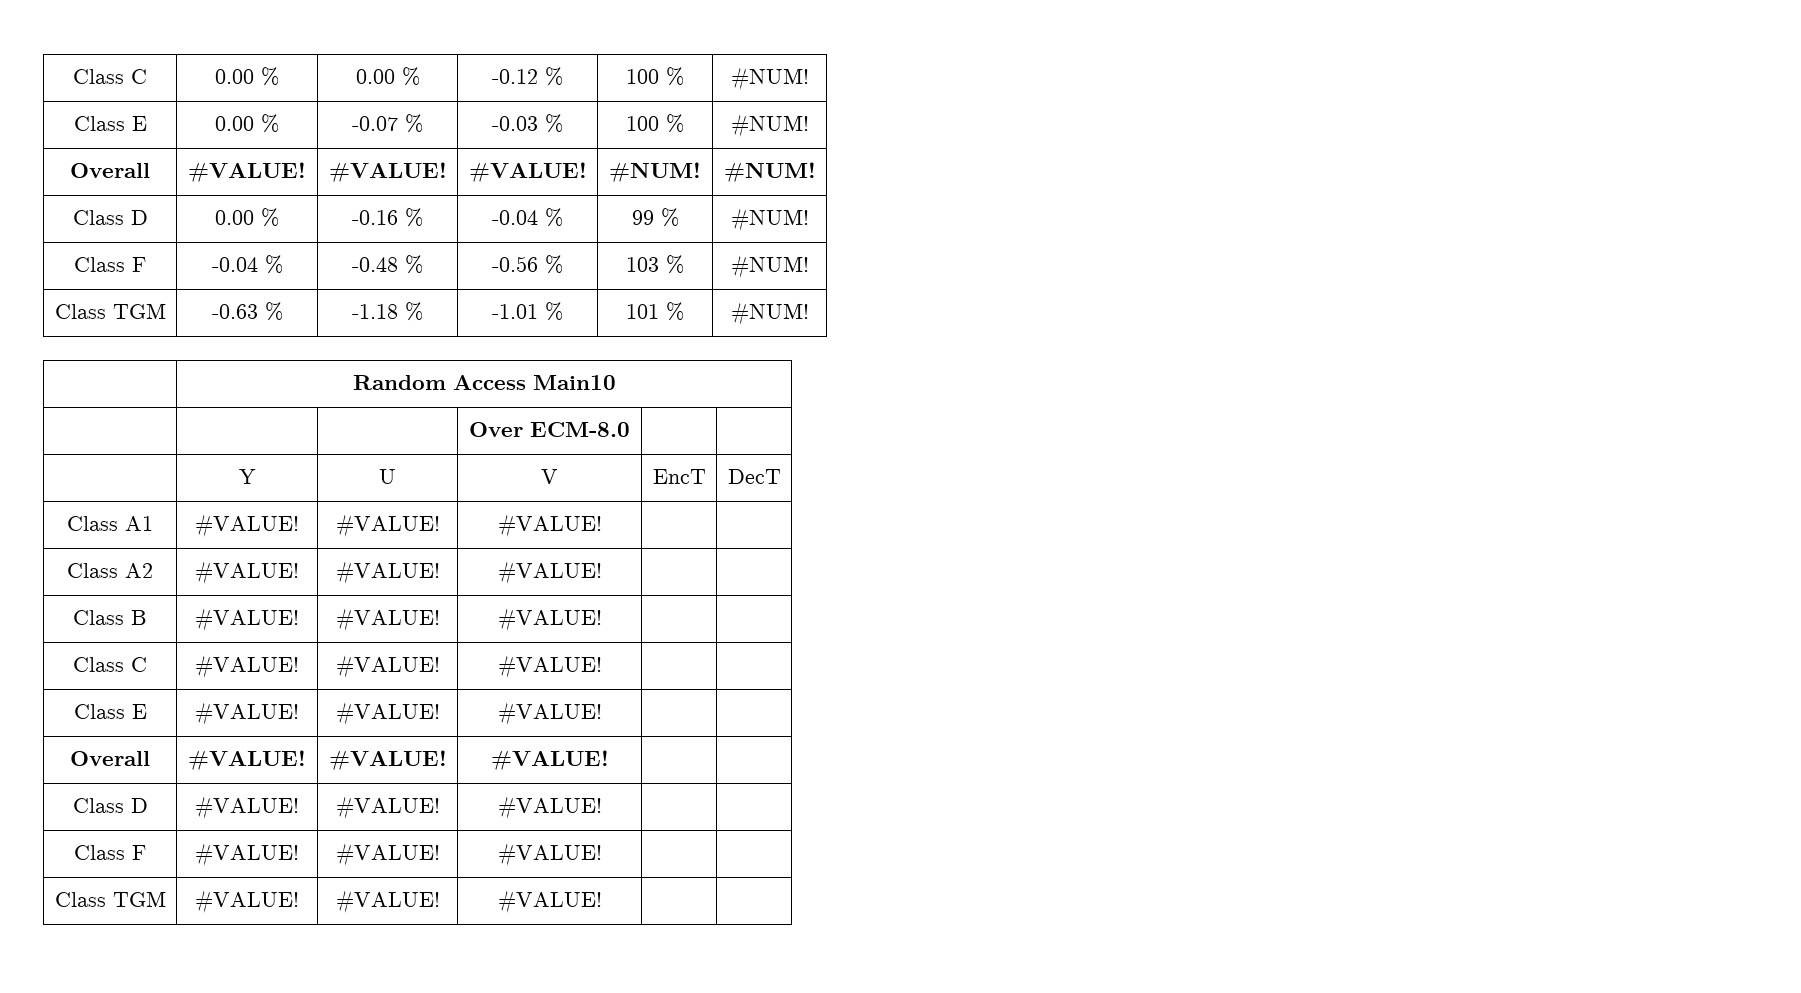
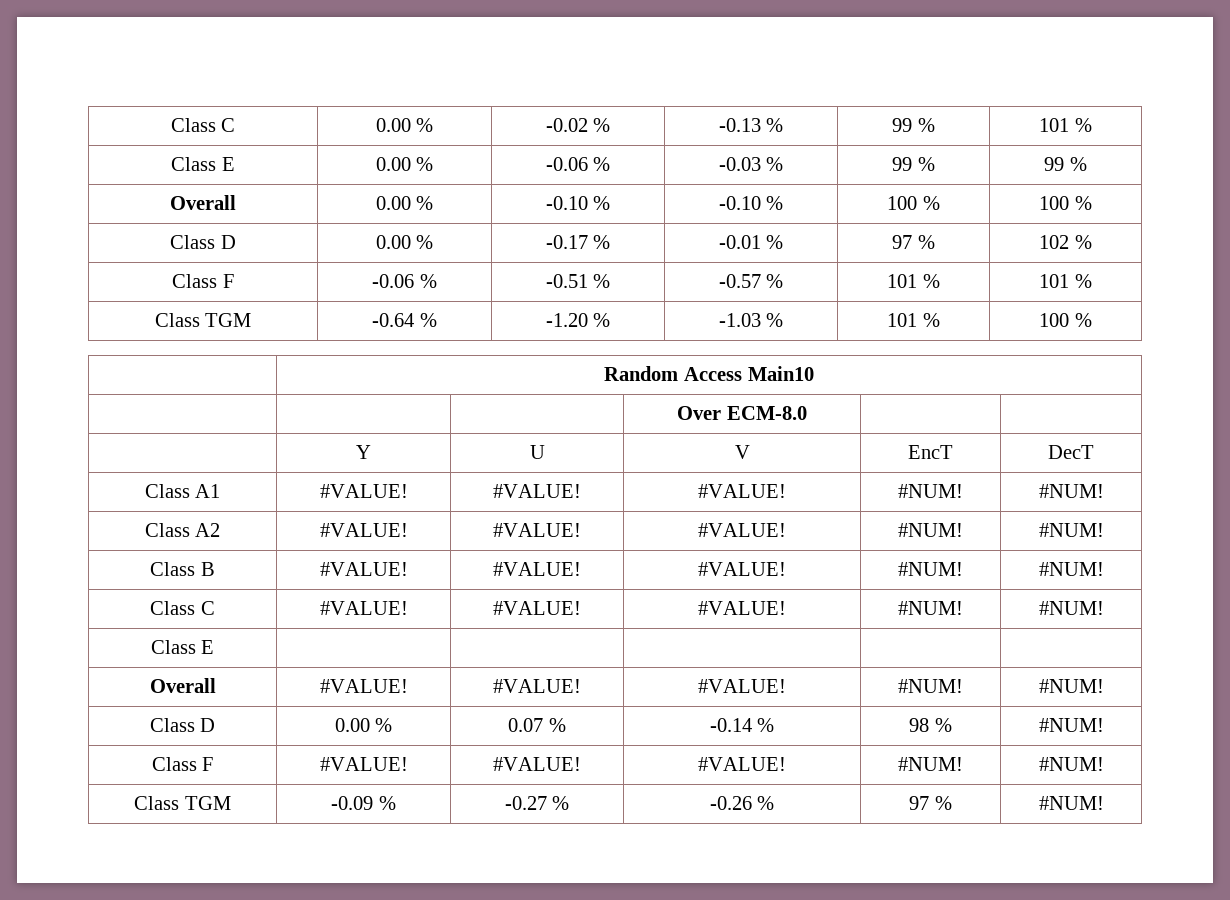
- Class C | 0.00 % | 0.00 % | -0.12 % | 100 % | #NUM!
+ Class C | 0.00 % | -0.02 % | -0.13 % | 99 % | 101 %
- Class E | 0.00 % | -0.07 % | -0.03 % | 100 % | #NUM!
- Overall | #VALUE! | #VALUE! | #VALUE! | #NUM! | #NUM!
- Class D | 0.00 % | -0.16 % | -0.04 % | 99 % | #NUM!
- Class F | -0.04 % | -0.48 % | -0.56 % | 103 % | #NUM!
- Class TGM | -0.63 % | -1.18 % | -1.01 % | 101 % | #NUM!
+ Class E | 0.00 % | -0.06 % | -0.03 % | 99 % | 99 %
+ Overall | 0.00 % | -0.10 % | -0.10 % | 100 % | 100 %
+ Class D | 0.00 % | -0.17 % | -0.01 % | 97 % | 102 %
+ Class F | -0.06 % | -0.51 % | -0.57 % | 101 % | 101 %
+ Class TGM | -0.64 % | -1.20 % | -1.03 % | 101 % | 100 %
- Class A1 | #VALUE! | #VALUE! | #VALUE! | |
+ Class A1 | #VALUE! | #VALUE! | #VALUE! | #NUM! | #NUM!
- Class A2 | #VALUE! | #VALUE! | #VALUE! | |
+ Class A2 | #VALUE! | #VALUE! | #VALUE! | #NUM! | #NUM!
- Class B | #VALUE! | #VALUE! | #VALUE! | |
+ Class B | #VALUE! | #VALUE! | #VALUE! | #NUM! | #NUM!
- Class C | #VALUE! | #VALUE! | #VALUE! | |
- Class E | #VALUE! | #VALUE! | #VALUE! | |
- Overall | #VALUE! | #VALUE! | #VALUE! | |
- Class D | #VALUE! | #VALUE! | #VALUE! | |
+ Class C | #VALUE! | #VALUE! | #VALUE! | #NUM! | #NUM!
+ Class E | | | | |
+ Overall | #VALUE! | #VALUE! | #VALUE! | #NUM! | #NUM!
+ Class D | 0.00 % | 0.07 % | -0.14 % | 98 % | #NUM!
- Class F | #VALUE! | #VALUE! | #VALUE! | |
- Class TGM | #VALUE! | #VALUE! | #VALUE! | |
+ Class F | #VALUE! | #VALUE! | #VALUE! | #NUM! | #NUM!
+ Class TGM | -0.09 % | -0.27 % | -0.26 % | 97 % | #NUM!

